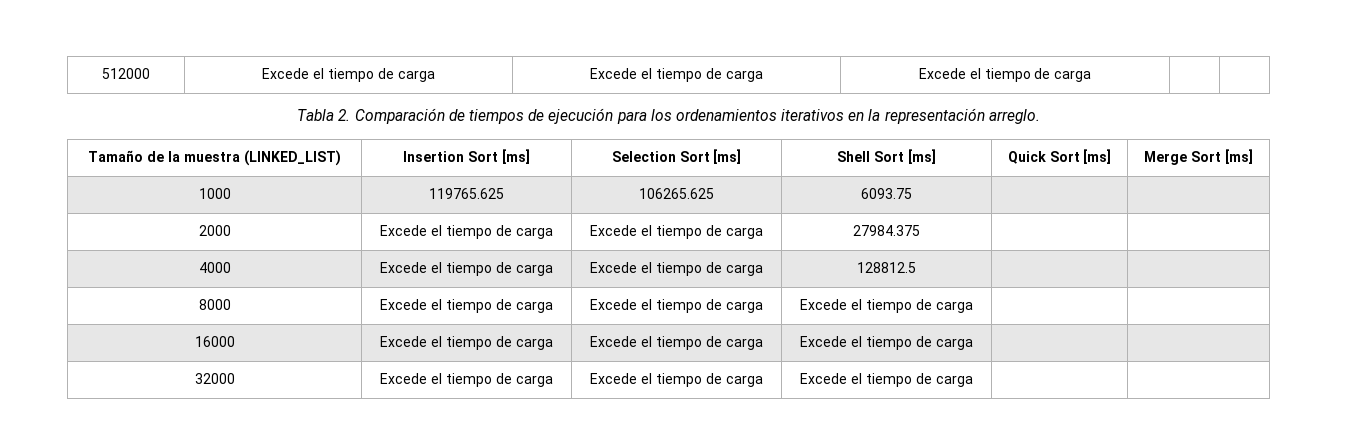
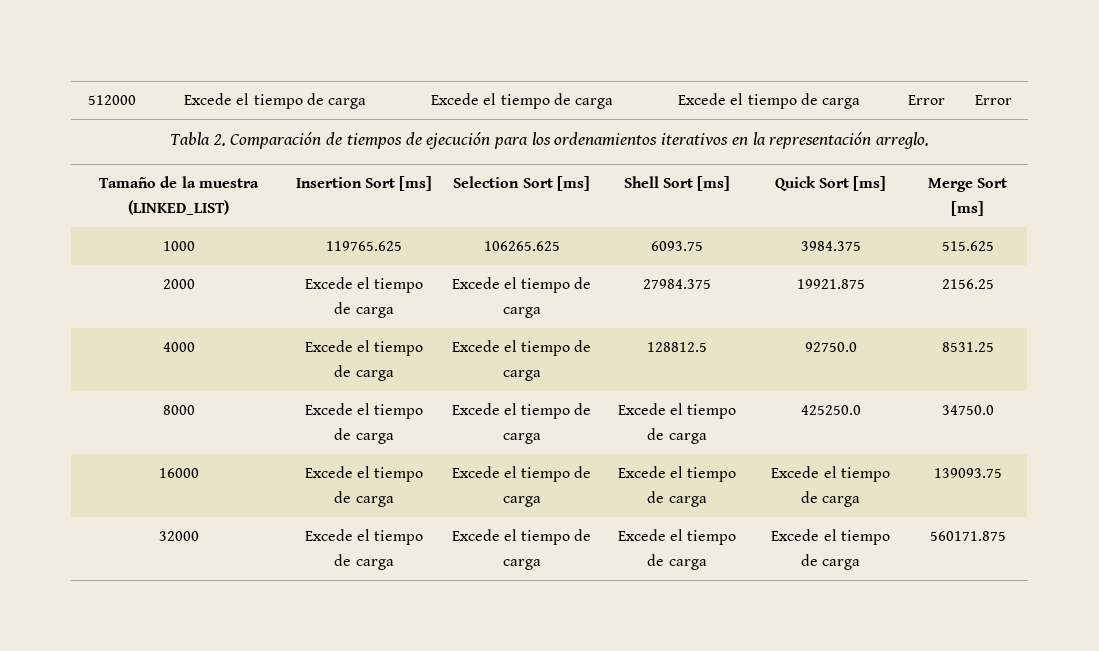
- 512000 | Excede el tiempo de carga | Excede el tiempo de carga | Excede el tiempo de carga | |
+ 512000 | Excede el tiempo de carga | Excede el tiempo de carga | Excede el tiempo de carga | Error | Error
- 1000 | 119765.625 | 106265.625 | 6093.75 | |
+ 1000 | 119765.625 | 106265.625 | 6093.75 | 3984.375 | 515.625
- 2000 | Excede el tiempo de carga | Excede el tiempo de carga | 27984.375 | |
+ 2000 | Excede el tiempo de carga | Excede el tiempo de carga | 27984.375 | 19921.875 | 2156.25
- 4000 | Excede el tiempo de carga | Excede el tiempo de carga | 128812.5 | |
+ 4000 | Excede el tiempo de carga | Excede el tiempo de carga | 128812.5 | 92750.0 | 8531.25
- 8000 | Excede el tiempo de carga | Excede el tiempo de carga | Excede el tiempo de carga | |
+ 8000 | Excede el tiempo de carga | Excede el tiempo de carga | Excede el tiempo de carga | 425250.0 | 34750.0
- 16000 | Excede el tiempo de carga | Excede el tiempo de carga | Excede el tiempo de carga | |
+ 16000 | Excede el tiempo de carga | Excede el tiempo de carga | Excede el tiempo de carga | Excede el tiempo de carga | 139093.75
- 32000 | Excede el tiempo de carga | Excede el tiempo de carga | Excede el tiempo de carga | |
+ 32000 | Excede el tiempo de carga | Excede el tiempo de carga | Excede el tiempo de carga | Excede el tiempo de carga | 560171.875

